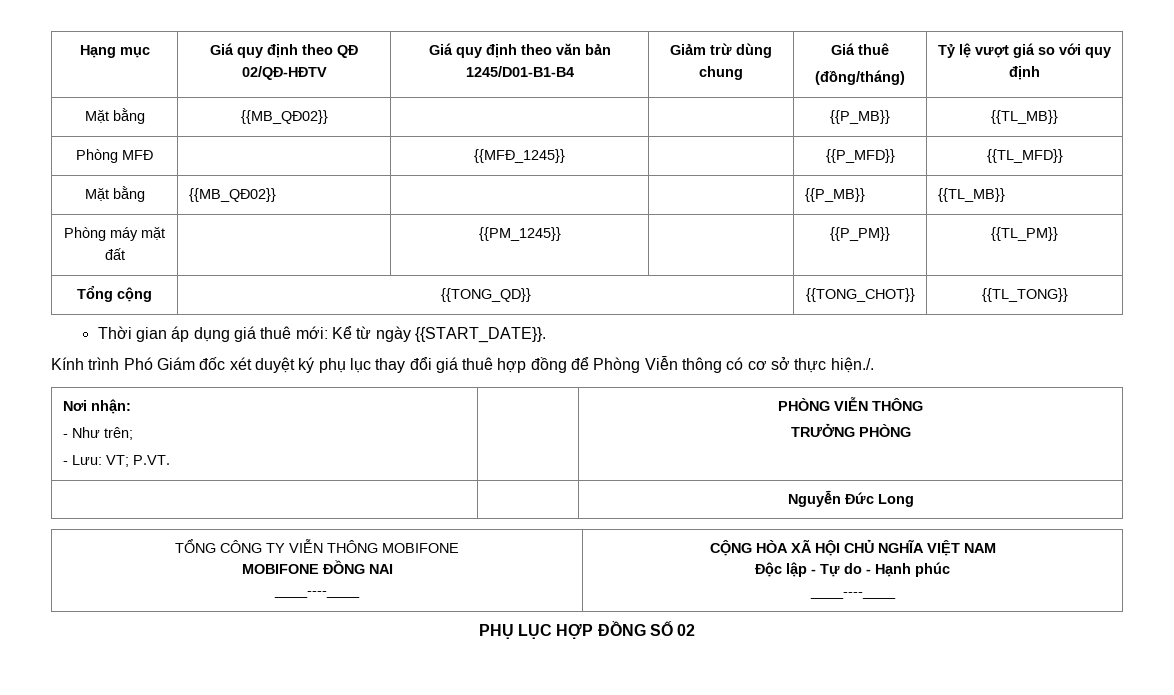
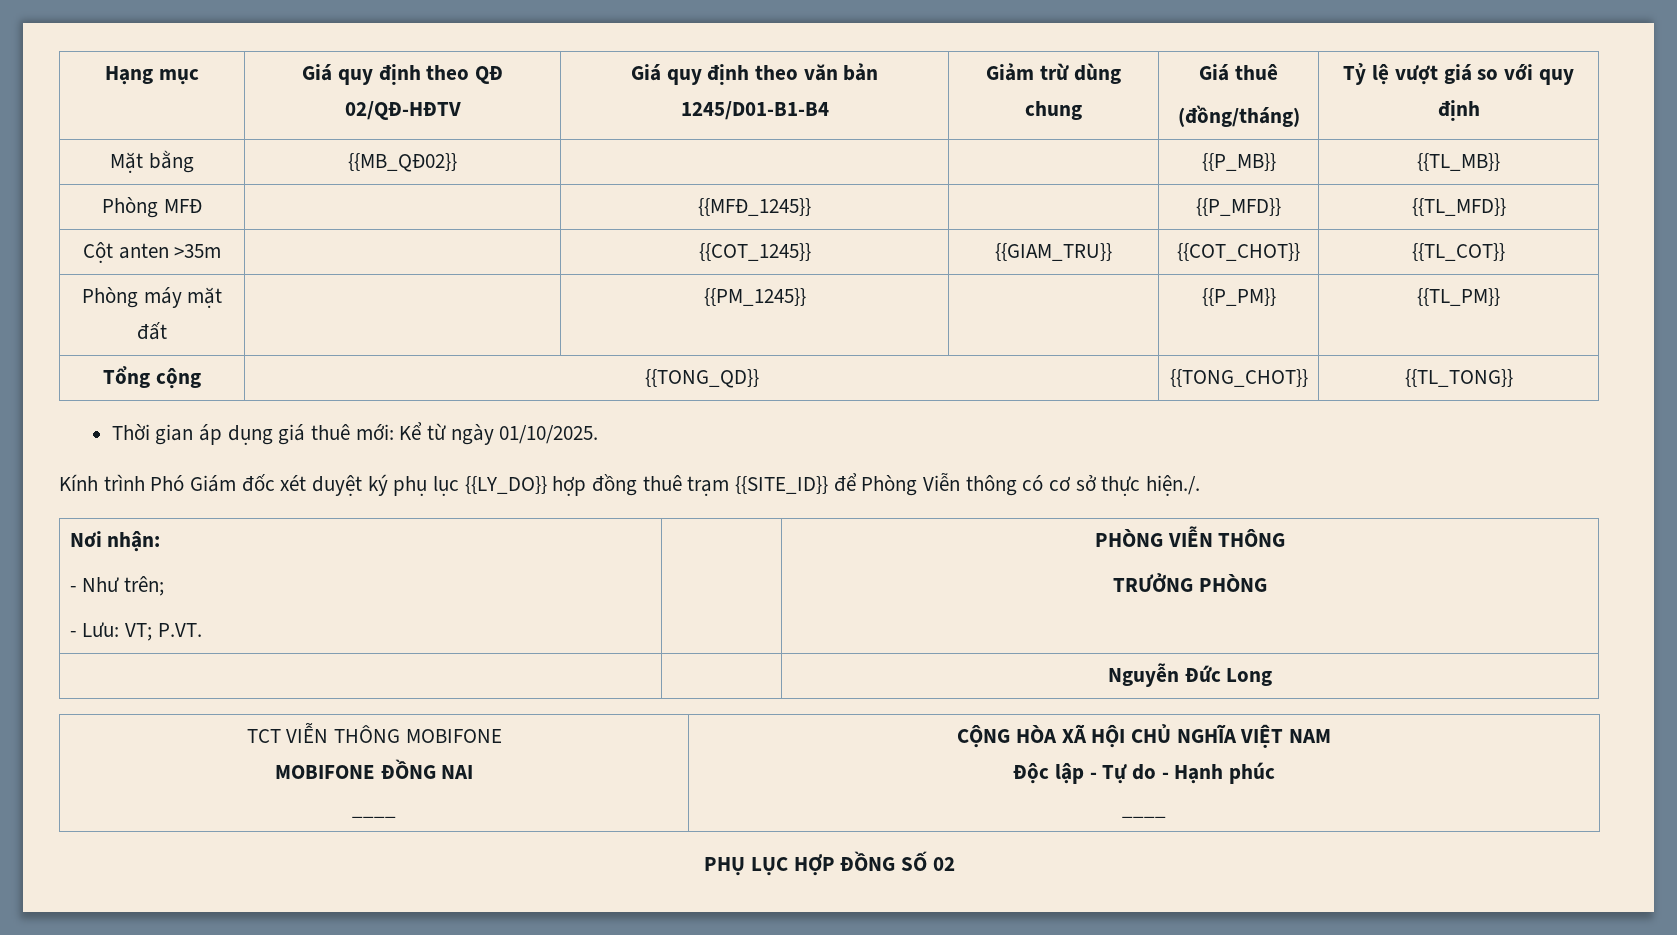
  Phòng MFĐ | | {{MFĐ_1245}} | | {{P_MFD}} | {{TL_MFD}}
- Mặt bằng | {{MB_QĐ02}} | | | {{P_MB}} | {{TL_MB}}
+ Cột anten >35m | | {{COT_1245}} | {{GIAM_TRU}} | {{COT_CHOT}} | {{TL_COT}}
- Thời gian áp dụng giá thuê mới: Kể từ ngày {{START_DATE}}.
+ Thời gian áp dụng giá thuê mới: Kể từ ngày 01/10/2025.
- Kính trình Phó Giám đốc xét duyệt ký phụ lục thay đổi giá thuê hợp đồng để Phòng Viễn thông có cơ sở thực hiện./.
+ Kính trình Phó Giám đốc xét duyệt ký phụ lục {{LY_DO}} hợp đồng thuê trạm {{SITE_ID}} để Phòng Viễn thông có cơ sở thực hiện./.
- TỔNG CÔNG TY VIỄN THÔNG MOBIFONE
+ TCT VIỄN THÔNG MOBIFONE
  MOBIFONE ĐỒNG NAI
- ____----____ | CỘNG HÒA XÃ HỘI CHỦ NGHĨA VIỆT NAM
+ ____ | CỘNG HÒA XÃ HỘI CHỦ NGHĨA VIỆT NAM
  Độc lập - Tự do - Hạnh phúc
- ____----____
+ ____

